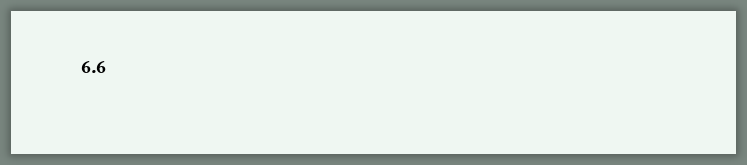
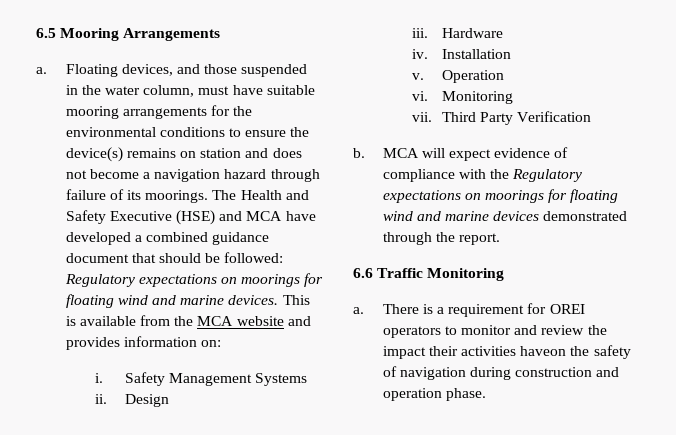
- 6.6
+ 6.5 Mooring Arrangements
+ a. Floating devices, and those suspended in the water column, must have suitable mooring arrangements for the environmental conditions to ensure the device(s) remains on station and does not become a navigation hazard through failure of its moorings. The Health and Safety Executive (HSE) and MCA have developed a combined guidance document that should be followed: Regulatory expectations on moorings for floating wind and marine devices. This is available from the MCA website and provides information on:
+ i. Safety Management Systems
+ ii. Design
+ iii. Hardware
+ iv. Installation
+ v. Operation
+ vi. Monitoring
+ vii. Third Party Verification
+ b. MCA will expect evidence of compliance with the Regulatory expectations on moorings for floating wind and marine devices demonstrated through the report.
+ 6.6 Traffic Monitoring
+ a. There is a requirement for OREI operators to monitor and review the impact their activities haveon the safety of navigation during construction and operation phase.

